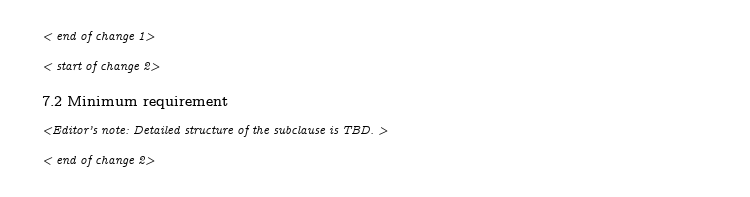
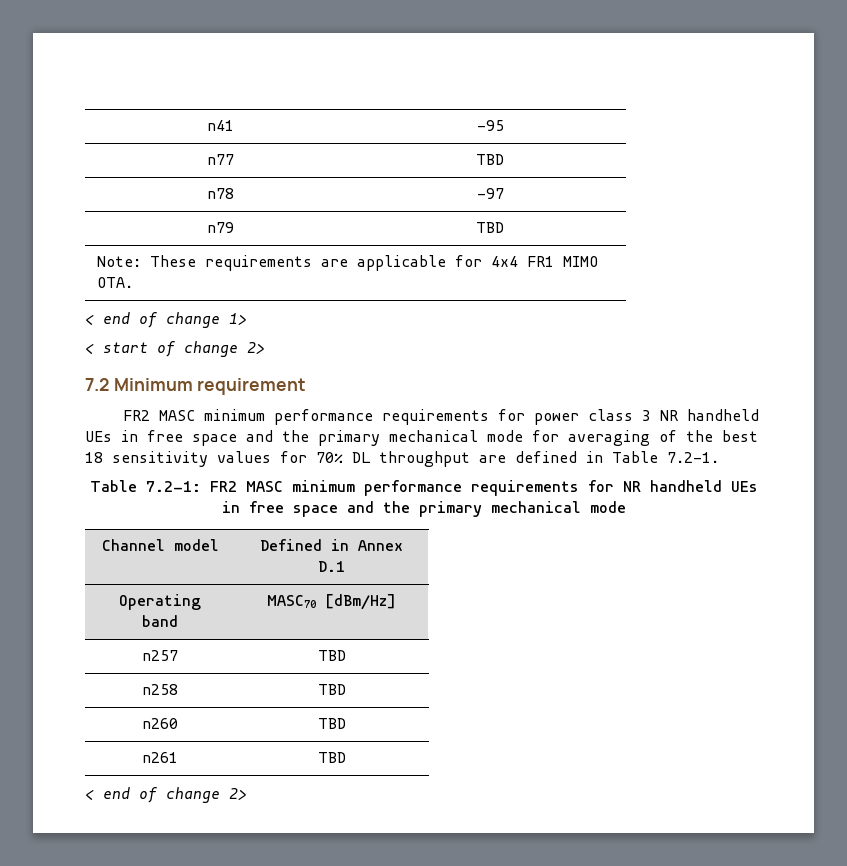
+ n41 | -95
+ n77 | TBD
+ n78 | -97
+ n79 | TBD
+ Note: These requirements are applicable for 4x4 FR1 MIMO OTA.
- <Editor’s note: Detailed structure of the subclause is TBD. >
+ FR2 MASC minimum performance requirements for power class 3 NR handheld UEs in free space and the primary mechanical mode for averaging of the best 18 sensitivity values for 70% DL throughput are defined in Table 7.2-1.
+ Table 7.2-1: FR2 MASC minimum performance requirements for NR handheld UEs in free space and the primary mechanical mode
+ Channel model | Defined in Annex D.1
+ Operating band | MASC70 [dBm/Hz]
+ n257 | TBD
+ n258 | TBD
+ n260 | TBD
+ n261 | TBD

